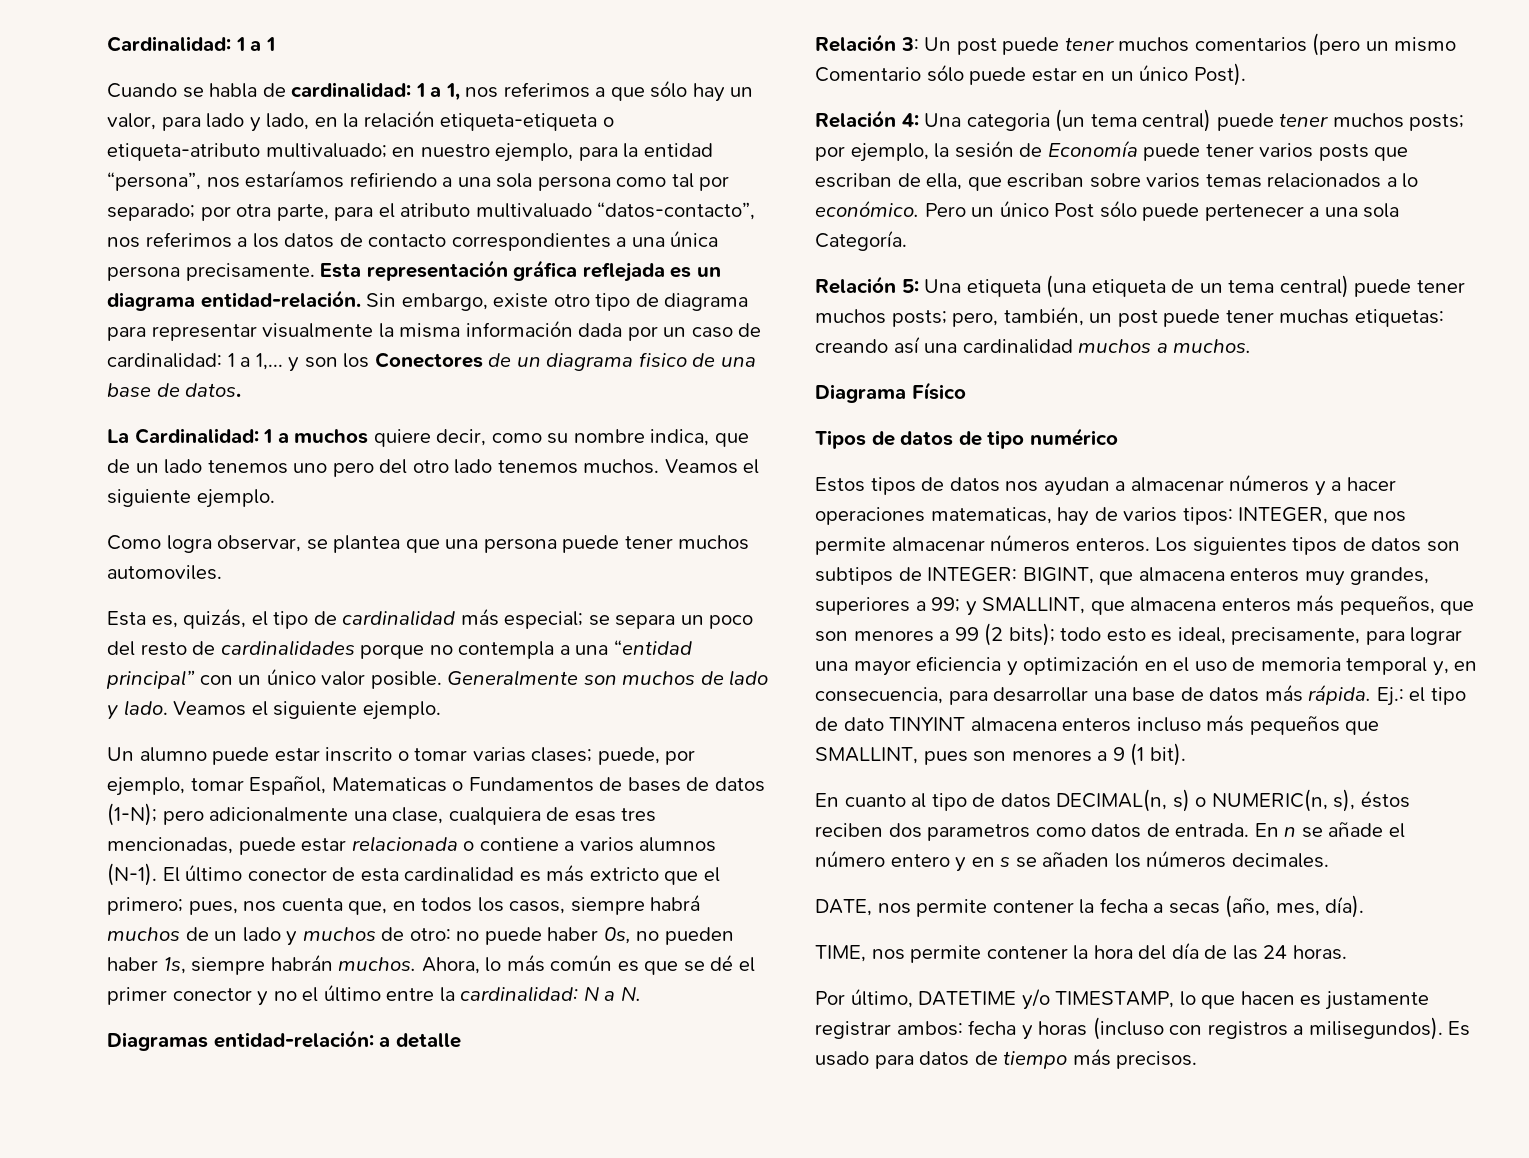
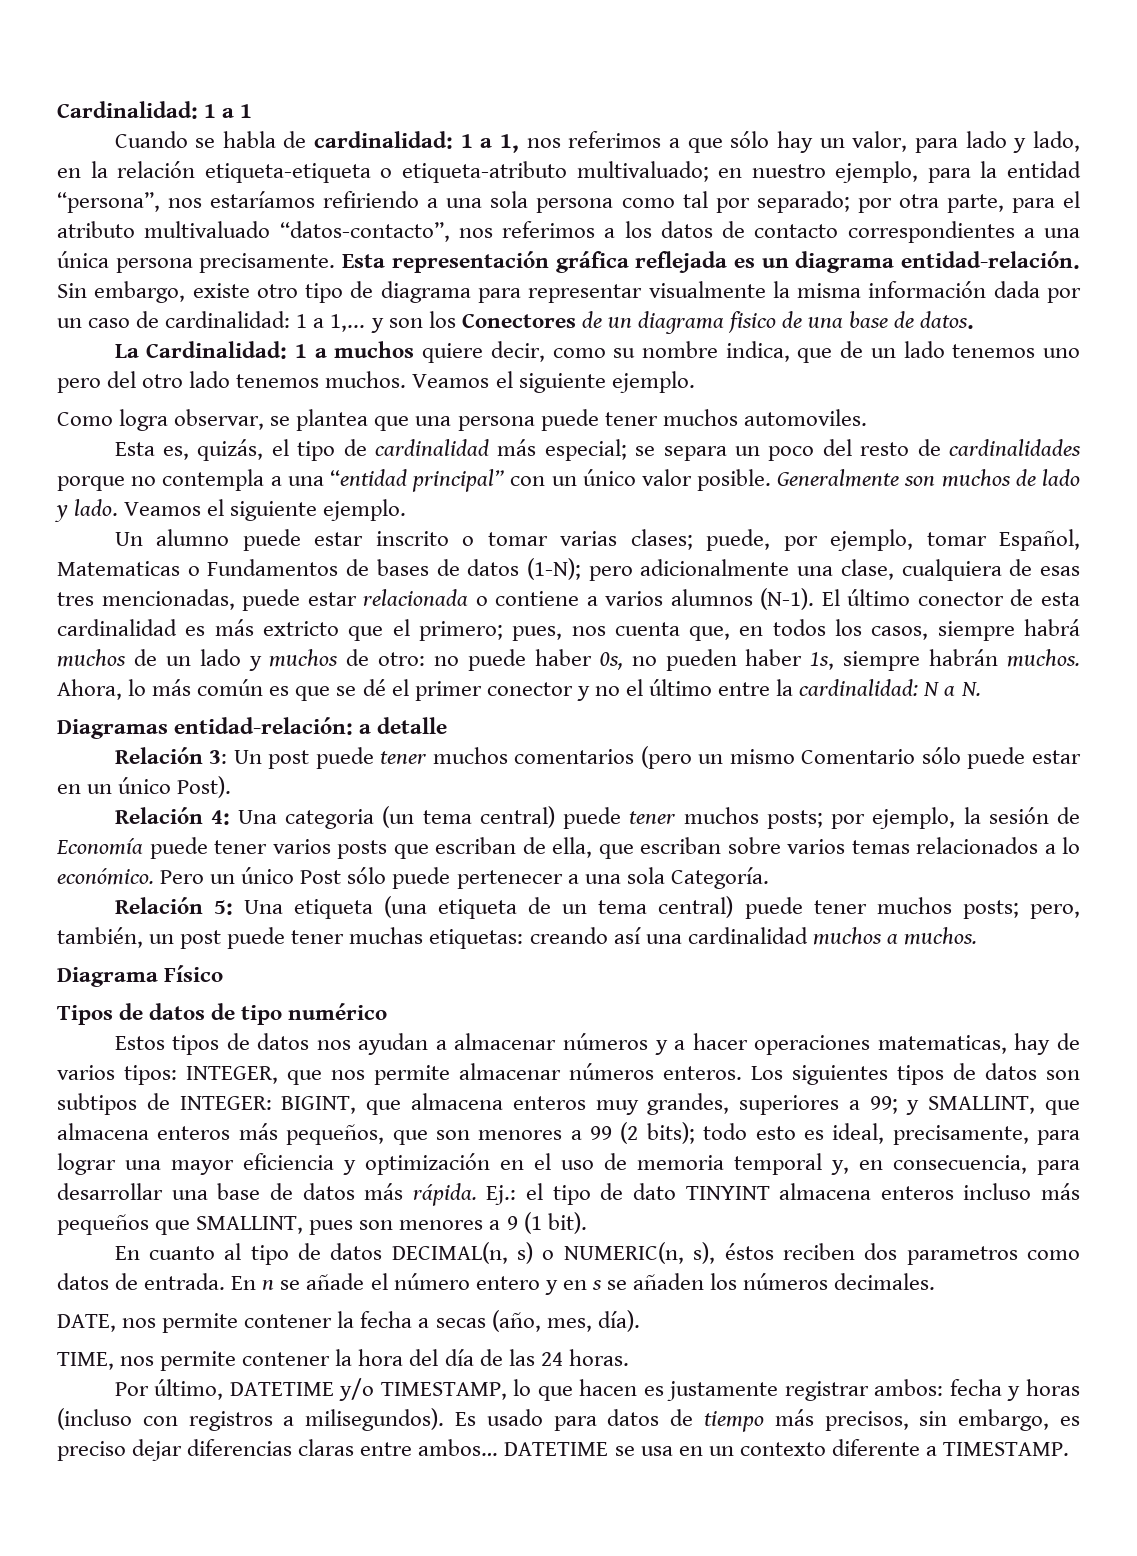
- Es usado para datos de tiempo más precisos.
+ Es usado para datos de tiempo más precisos, sin embargo, es preciso dejar diferencias claras entre ambos… DATETIME se usa en un contexto diferente a TIMESTAMP.

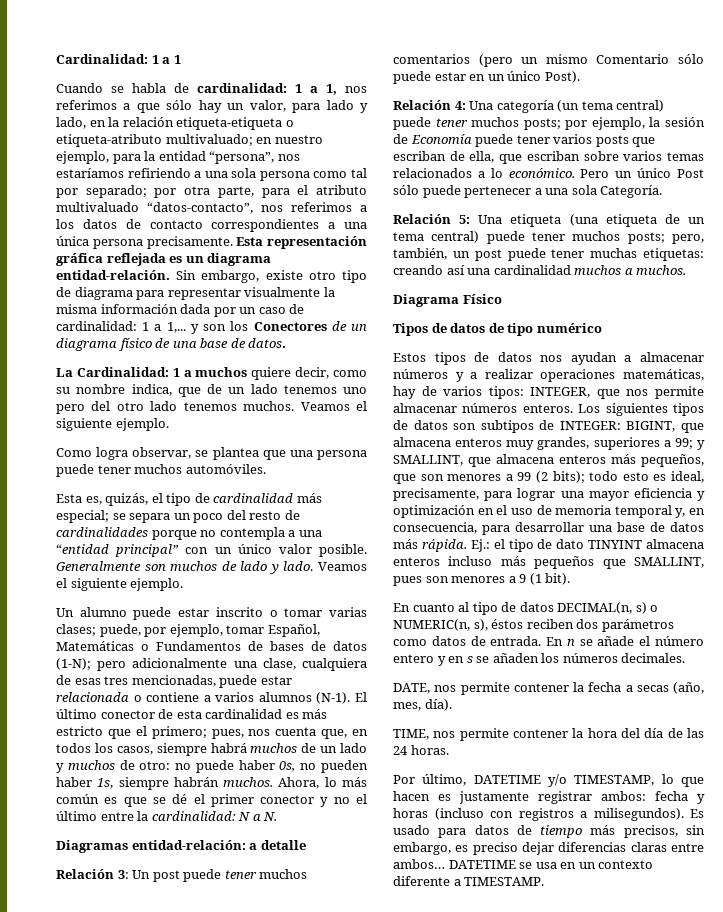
- Sin embargo, existe otro tipo de diagrama para representar visualmente la misma información dada por un caso de cardinalidad: 1 a 1,... y son los Conectores de un diagrama fisico de una base de datos.
+ Sin embargo, existe otro tipo de diagrama para representar visualmente la misma información dada por un caso de cardinalidad: 1 a 1,... y son los Conectores de un diagrama físico de una base de datos.
- Como logra observar, se plantea que una persona puede tener muchos automoviles.
+ Como logra observar, se plantea que una persona puede tener muchos automóviles.
- Un alumno puede estar inscrito o tomar varias clases; puede, por ejemplo, tomar Español, Matematicas o Fundamentos de bases de datos (1-N); pero adicionalmente una clase, cualquiera de esas tres mencionadas, puede estar relacionada o contiene a varios alumnos (N-1).
+ Un alumno puede estar inscrito o tomar varias clases; puede, por ejemplo, tomar Español, Matemáticas o Fundamentos de bases de datos (1-N); pero adicionalmente una clase, cualquiera de esas tres mencionadas, puede estar relacionada o contiene a varios alumnos (N-1).
- El último conector de esta cardinalidad es más extricto que el primero; pues, nos cuenta que, en todos los casos, siempre habrá muchos de un lado y muchos de otro: no puede haber 0s, no pueden haber 1s, siempre habrán muchos.
+ El último conector de esta cardinalidad es más estricto que el primero; pues, nos cuenta que, en todos los casos, siempre habrá muchos de un lado y muchos de otro: no puede haber 0s, no pueden haber 1s, siempre habrán muchos.
- Relación 4: Una categoria (un tema central) puede tener muchos posts; por ejemplo, la sesión de Economía puede tener varios posts que escriban de ella, que escriban sobre varios temas relacionados a lo económico.
+ Relación 4: Una categoría (un tema central) puede tener muchos posts; por ejemplo, la sesión de Economía puede tener varios posts que escriban de ella, que escriban sobre varios temas relacionados a lo económico.
- Estos tipos de datos nos ayudan a almacenar números y a hacer operaciones matematicas, hay de varios tipos: INTEGER, que nos permite almacenar números enteros.
+ Estos tipos de datos nos ayudan a almacenar números y a realizar operaciones matemáticas, hay de varios tipos: INTEGER, que nos permite almacenar números enteros.
- En cuanto al tipo de datos DECIMAL(n, s) o NUMERIC(n, s), éstos reciben dos parametros como datos de entrada.
+ En cuanto al tipo de datos DECIMAL(n, s) o NUMERIC(n, s), éstos reciben dos parámetros como datos de entrada.

